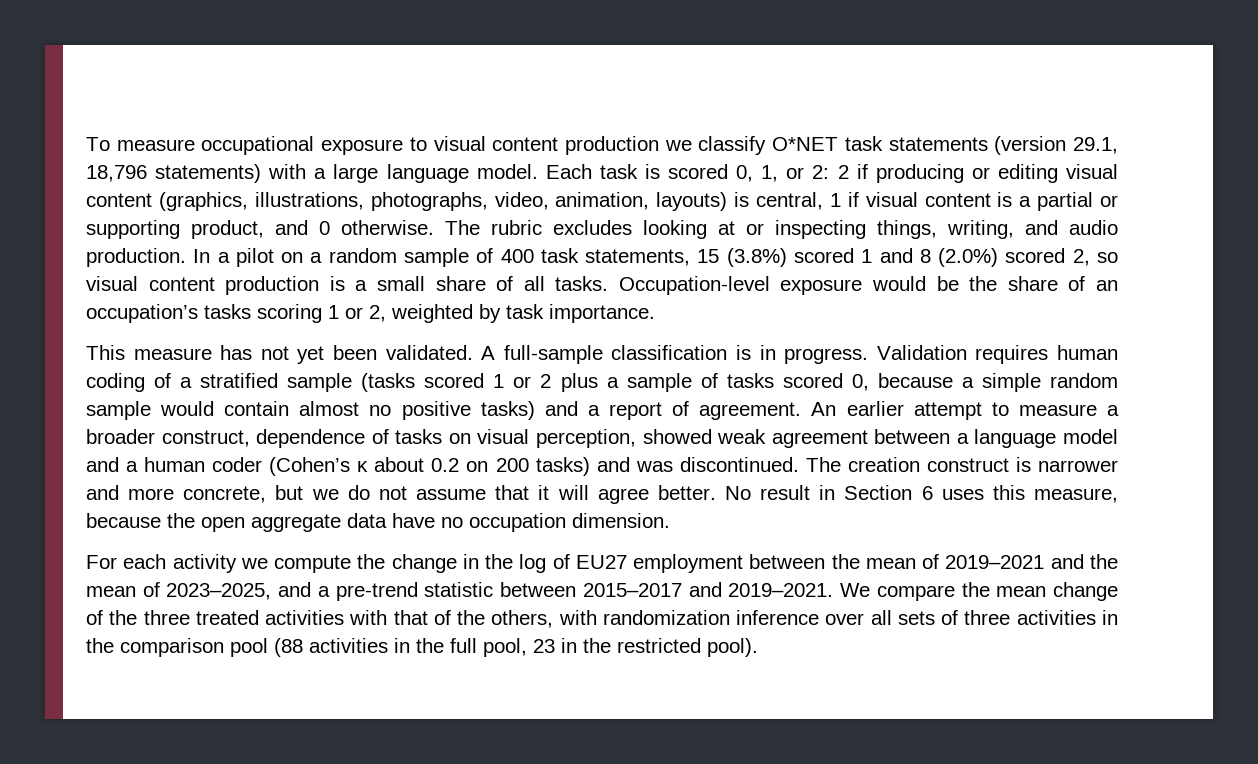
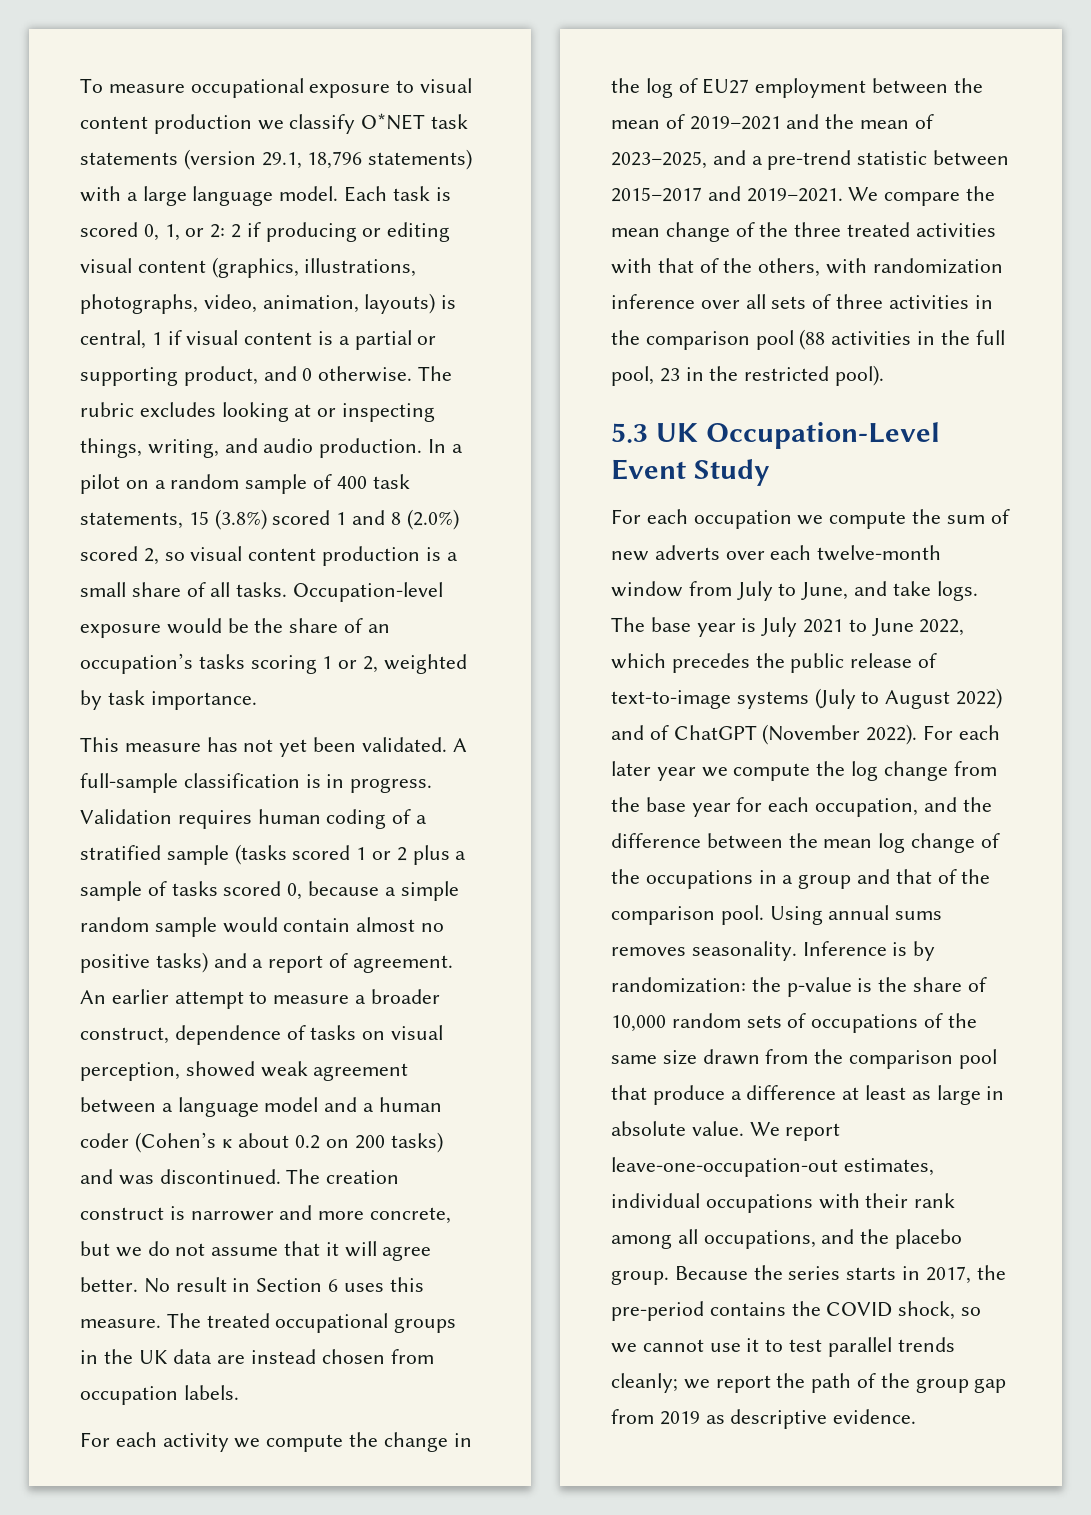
- No result in Section 6 uses this measure, because the open aggregate data have no occupation dimension.
+ No result in Section 6 uses this measure. The treated occupational groups in the UK data are instead chosen from occupation labels.
+ 5.3 UK Occupation-Level Event Study
+ For each occupation we compute the sum of new adverts over each twelve-month window from July to June, and take logs. The base year is July 2021 to June 2022, which precedes the public release of text-to-image systems (July to August 2022) and of ChatGPT (November 2022). For each later year we compute the log change from the base year for each occupation, and the difference between the mean log change of the occupations in a group and that of the comparison pool. Using annual sums removes seasonality. Inference is by randomization: the p-value is the share of 10,000 random sets of occupations of the same size drawn from the comparison pool that produce a difference at least as large in absolute value. We report leave-one-occupation-out estimates, individual occupations with their rank among all occupations, and the placebo group. Because the series starts in 2017, the pre-period contains the COVID shock, so we cannot use it to test parallel trends cleanly; we report the path of the group gap from 2019 as descriptive evidence.

